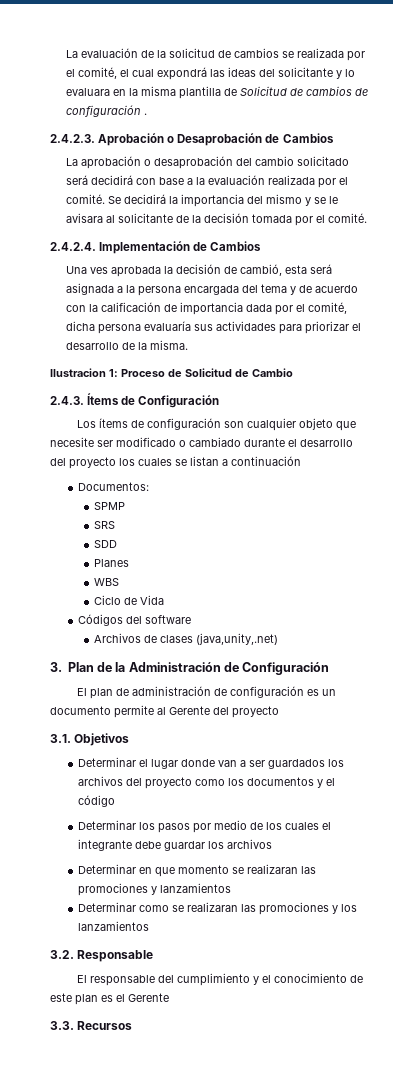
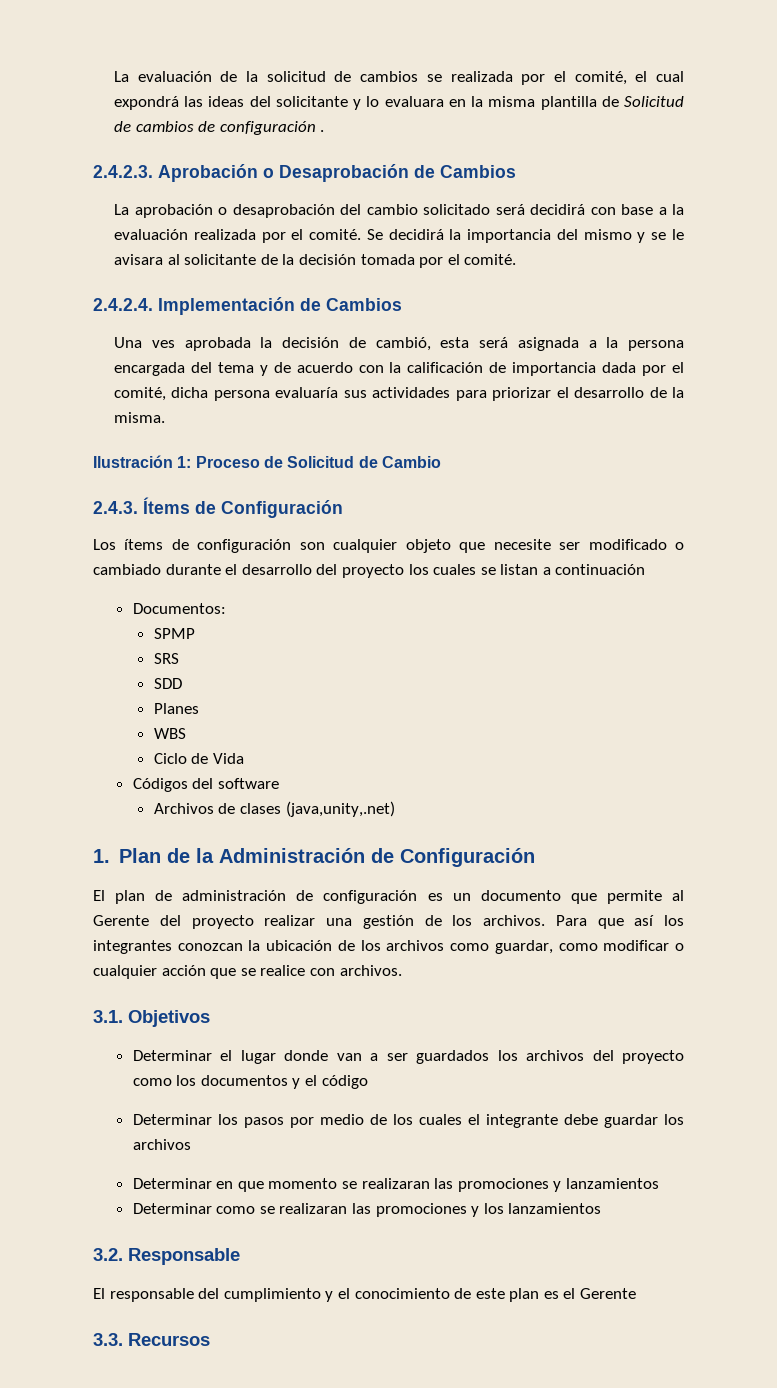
- Ilustracion 1: Proceso de Solicitud de Cambio
+ Ilustración 1: Proceso de Solicitud de Cambio
- 3. Plan de la Administración de Configuración
+ 1. Plan de la Administración de Configuración
- El plan de administración de configuración es un documento permite al Gerente del proyecto
+ El plan de administración de configuración es un documento que permite al Gerente del proyecto realizar una gestión de los archivos. Para que así los integrantes conozcan la ubicación de los archivos como guardar, como modificar o cualquier acción que se realice con archivos.

